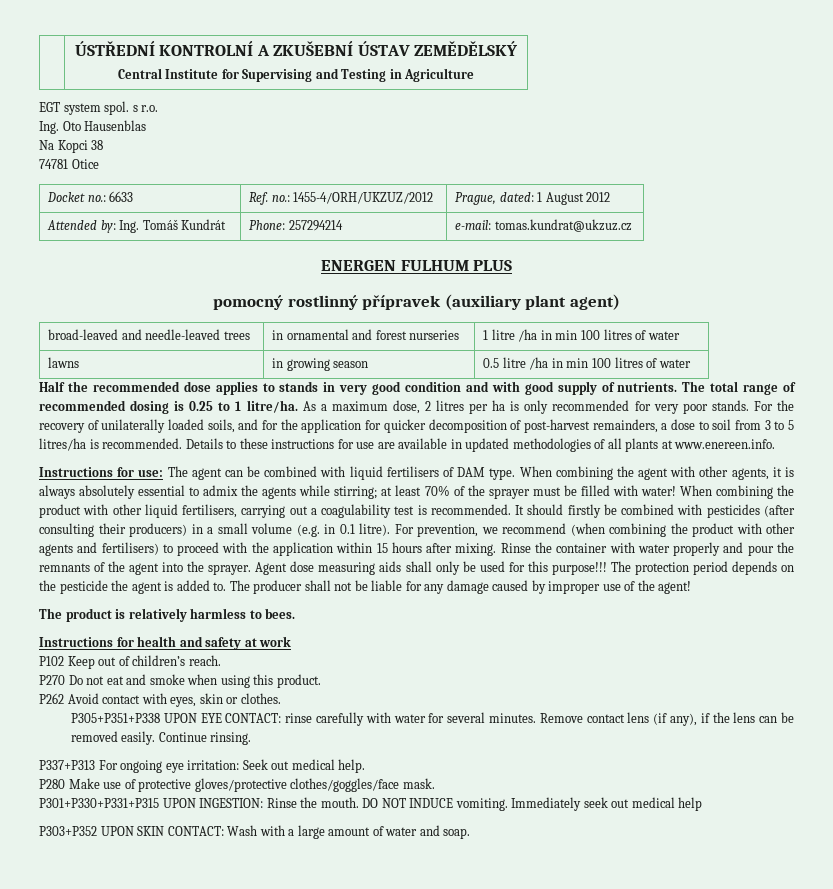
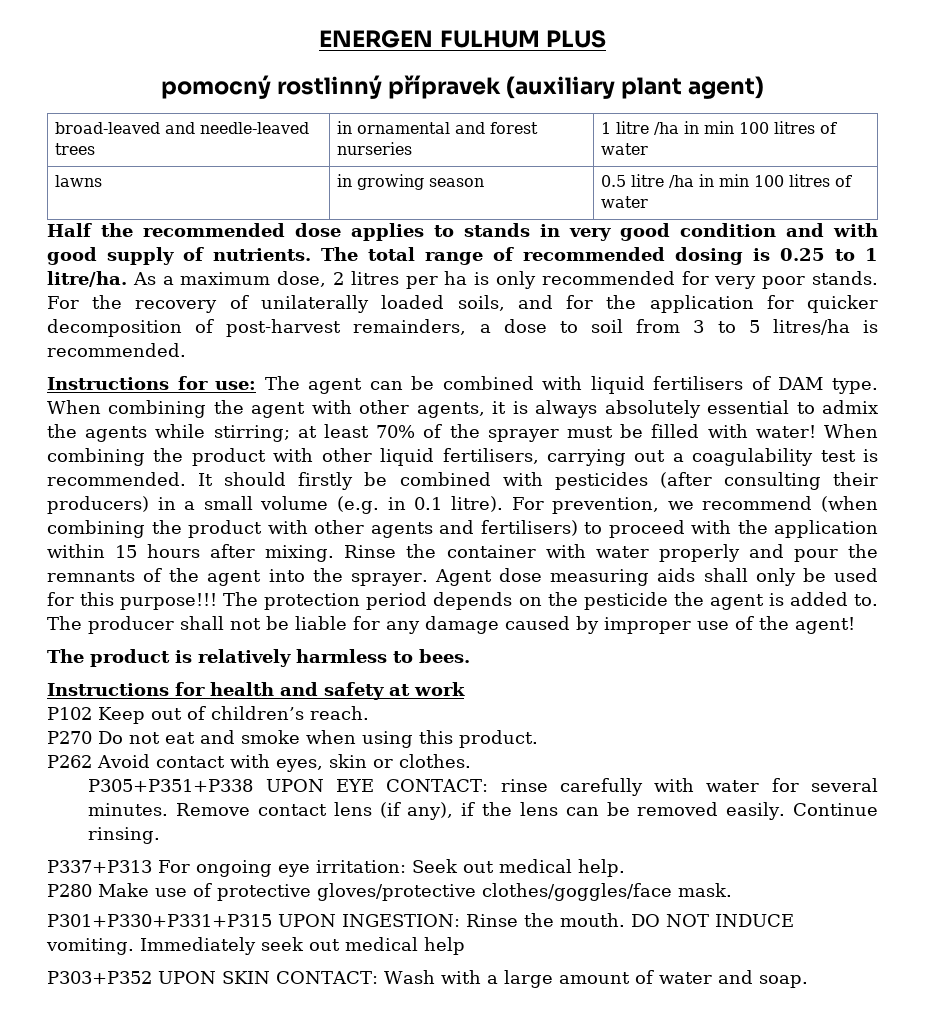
- | ÚSTŘEDNÍ KONTROLNÍ A ZKUŠEBNÍ ÚSTAV ZEMĚDĚLSKÝ
- Central Institute for Supervising and Testing in Agriculture
- EGT system spol. s r.o.
- Ing. Oto Hausenblas
- Na Kopci 38
- 74781 Otice
- Docket no.: 6633 | Ref. no.: 1455-4/ORH/UKZUZ/2012 | Prague, dated: 1 August 2012
- Attended by: Ing. Tomáš Kundrát | Phone: 257294214 | e-mail: tomas.kundrat@ukzuz.cz
- Details to these instructions for use are available in updated methodologies of all plants at www.enereen.info.

